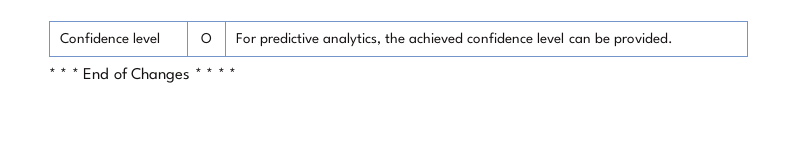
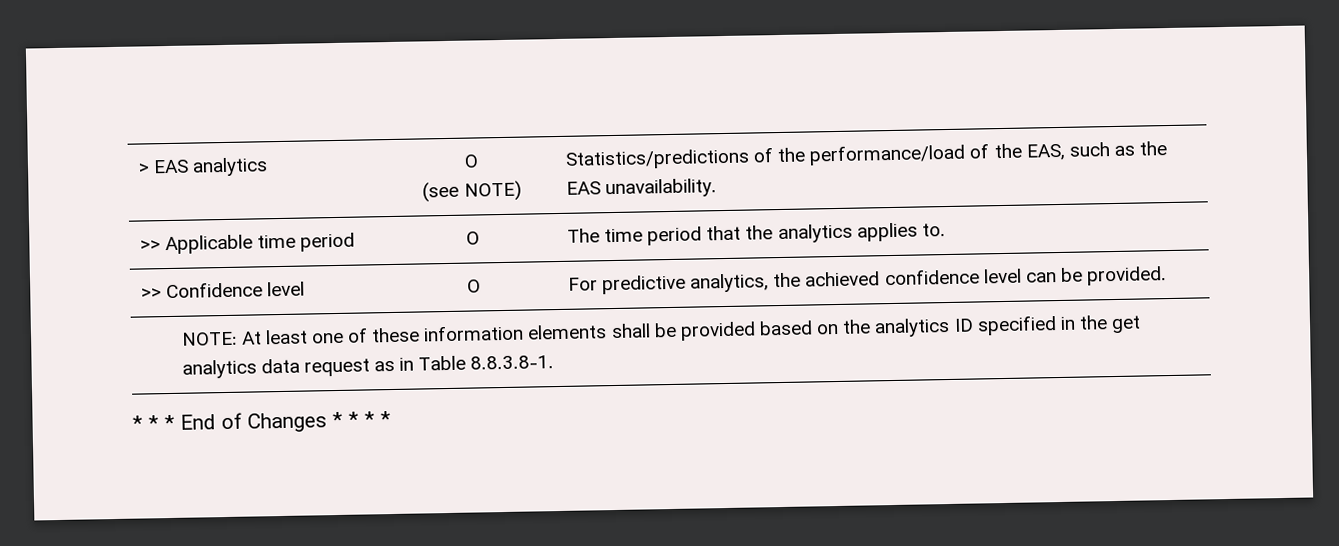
- Confidence level | O | For predictive analytics, the achieved confidence level can be provided.
+ > EAS analytics | O
+ (see NOTE) | Statistics/predictions of the performance/load of the EAS, such as the EAS unavailability.
+ >> Applicable time period | O | The time period that the analytics applies to.
+ >> Confidence level | O | For predictive analytics, the achieved confidence level can be provided.
+ NOTE: At least one of these information elements shall be provided based on the analytics ID specified in the get analytics data request as in Table 8.8.3.8-1.

